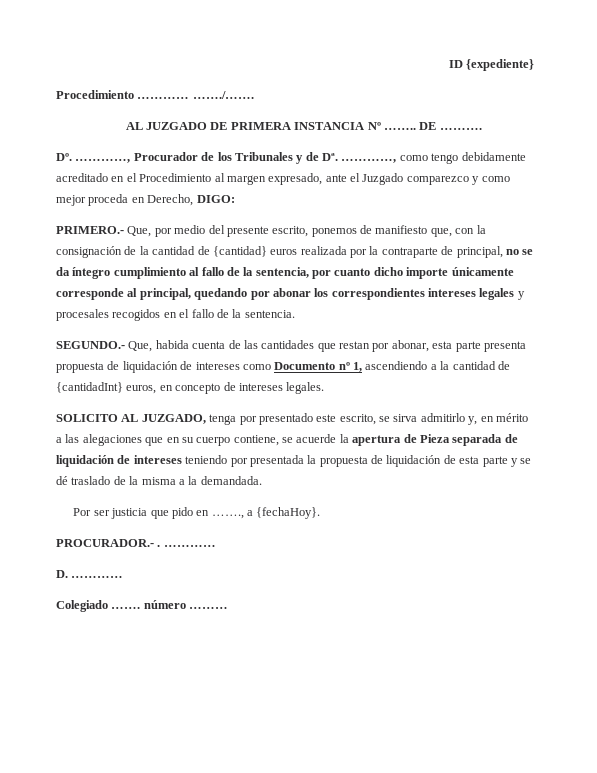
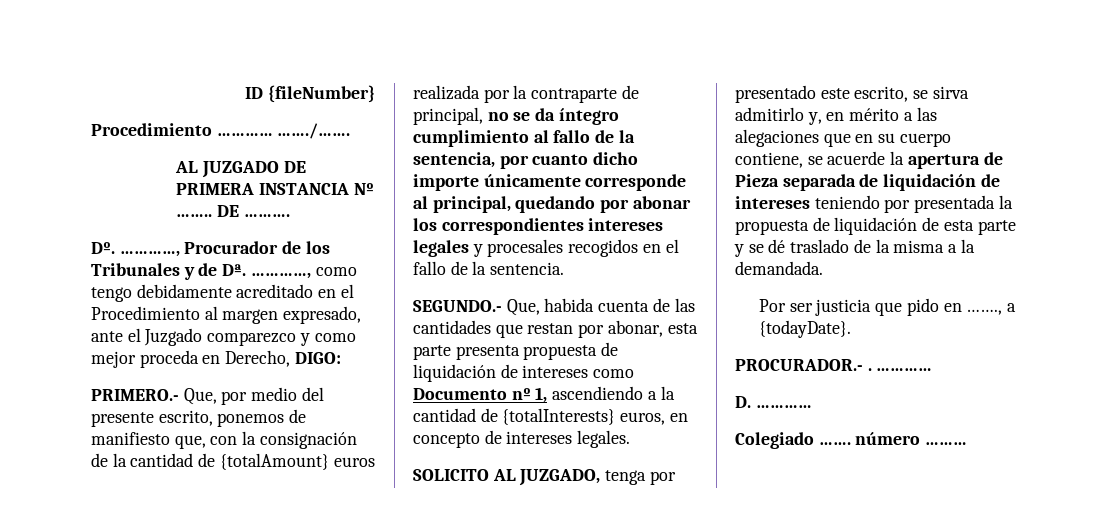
- ID {expediente}
+ ID {fileNumber}
- PRIMERO.- Que, por medio del presente escrito, ponemos de manifiesto que, con la consignación de la cantidad de {cantidad} euros realizada por la contraparte de principal, no se da íntegro cumplimiento al fallo de la sentencia, por cuanto dicho importe únicamente corresponde al principal, quedando por abonar los correspondientes intereses legales y procesales recogidos en el fallo de la sentencia.
+ PRIMERO.- Que, por medio del presente escrito, ponemos de manifiesto que, con la consignación de la cantidad de {totalAmount} euros realizada por la contraparte de principal, no se da íntegro cumplimiento al fallo de la sentencia, por cuanto dicho importe únicamente corresponde al principal, quedando por abonar los correspondientes intereses legales y procesales recogidos en el fallo de la sentencia.
- SEGUNDO.- Que, habida cuenta de las cantidades que restan por abonar, esta parte presenta propuesta de liquidación de intereses como Documento nº 1, ascendiendo a la cantidad de {cantidadInt} euros, en concepto de intereses legales.
+ SEGUNDO.- Que, habida cuenta de las cantidades que restan por abonar, esta parte presenta propuesta de liquidación de intereses como Documento nº 1, ascendiendo a la cantidad de {totalInterests} euros, en concepto de intereses legales.
- Por ser justicia que pido en ……., a {fechaHoy}.
+ Por ser justicia que pido en ……., a {todayDate}.

